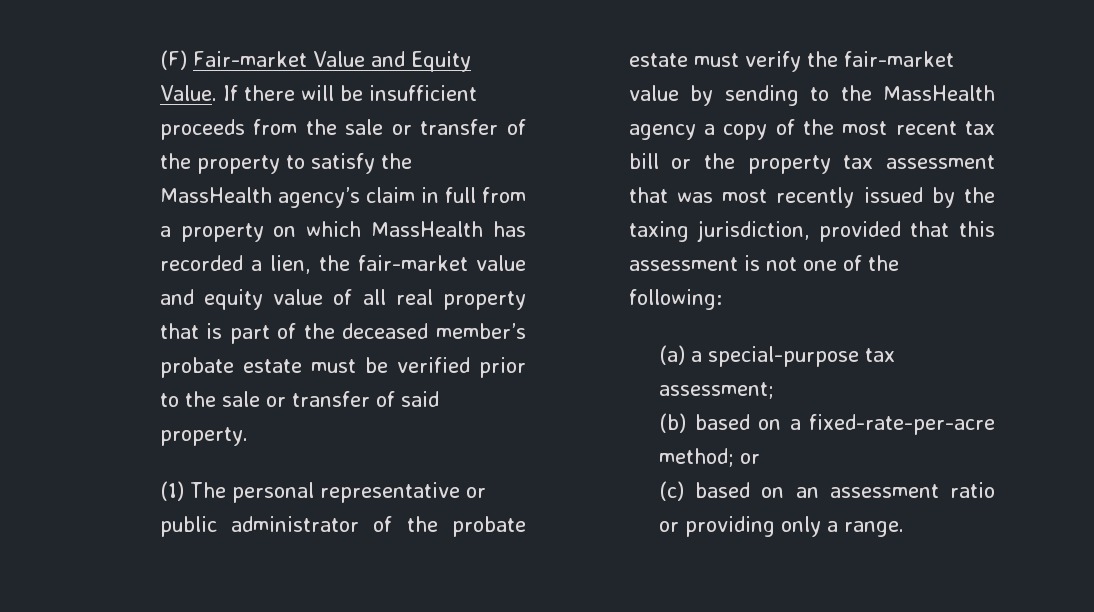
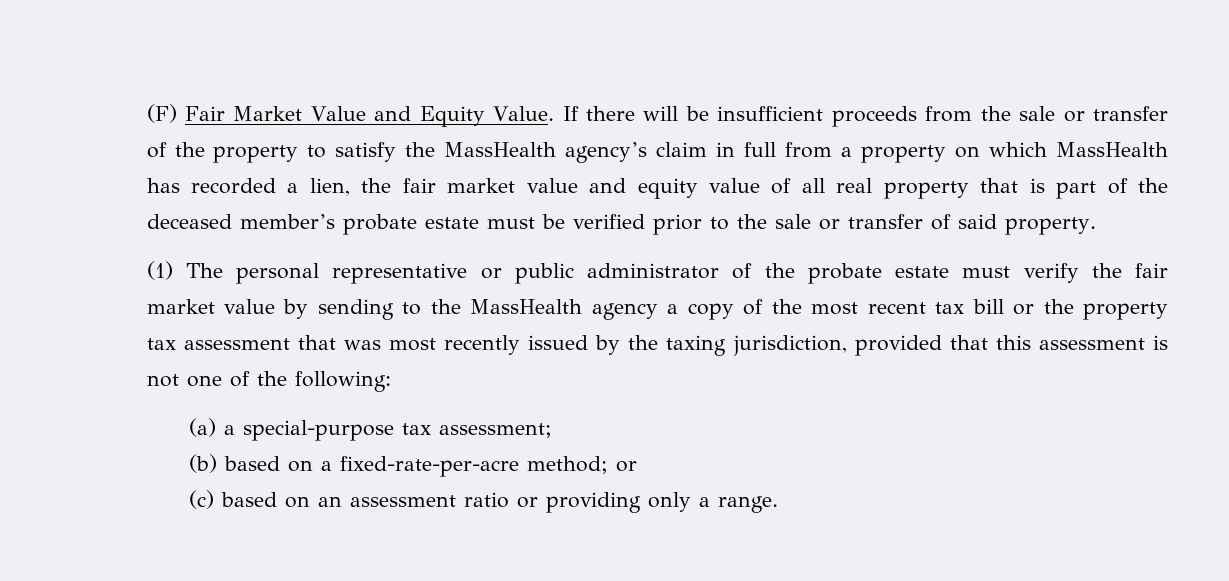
- (F) Fair-market Value and Equity Value.
+ (F) Fair Market Value and Equity Value.
- If there will be insufficient proceeds from the sale or transfer of the property to satisfy the MassHealth agency’s claim in full from a property on which MassHealth has recorded a lien, the fair-market value and equity value of all real property that is part of the deceased member’s probate estate must be verified prior to the sale or transfer of said property.
+ If there will be insufficient proceeds from the sale or transfer of the property to satisfy the MassHealth agency’s claim in full from a property on which MassHealth has recorded a lien, the fair market value and equity value of all real property that is part of the deceased member’s probate estate must be verified prior to the sale or transfer of said property.
- (1) The personal representative or public administrator of the probate estate must verify the fair-market value by sending to the MassHealth agency a copy of the most recent tax bill or the property tax assessment that was most recently issued by the taxing jurisdiction, provided that this assessment is not one of the following:
+ (1) The personal representative or public administrator of the probate estate must verify the fair market value by sending to the MassHealth agency a copy of the most recent tax bill or the property tax assessment that was most recently issued by the taxing jurisdiction, provided that this assessment is not one of the following:

